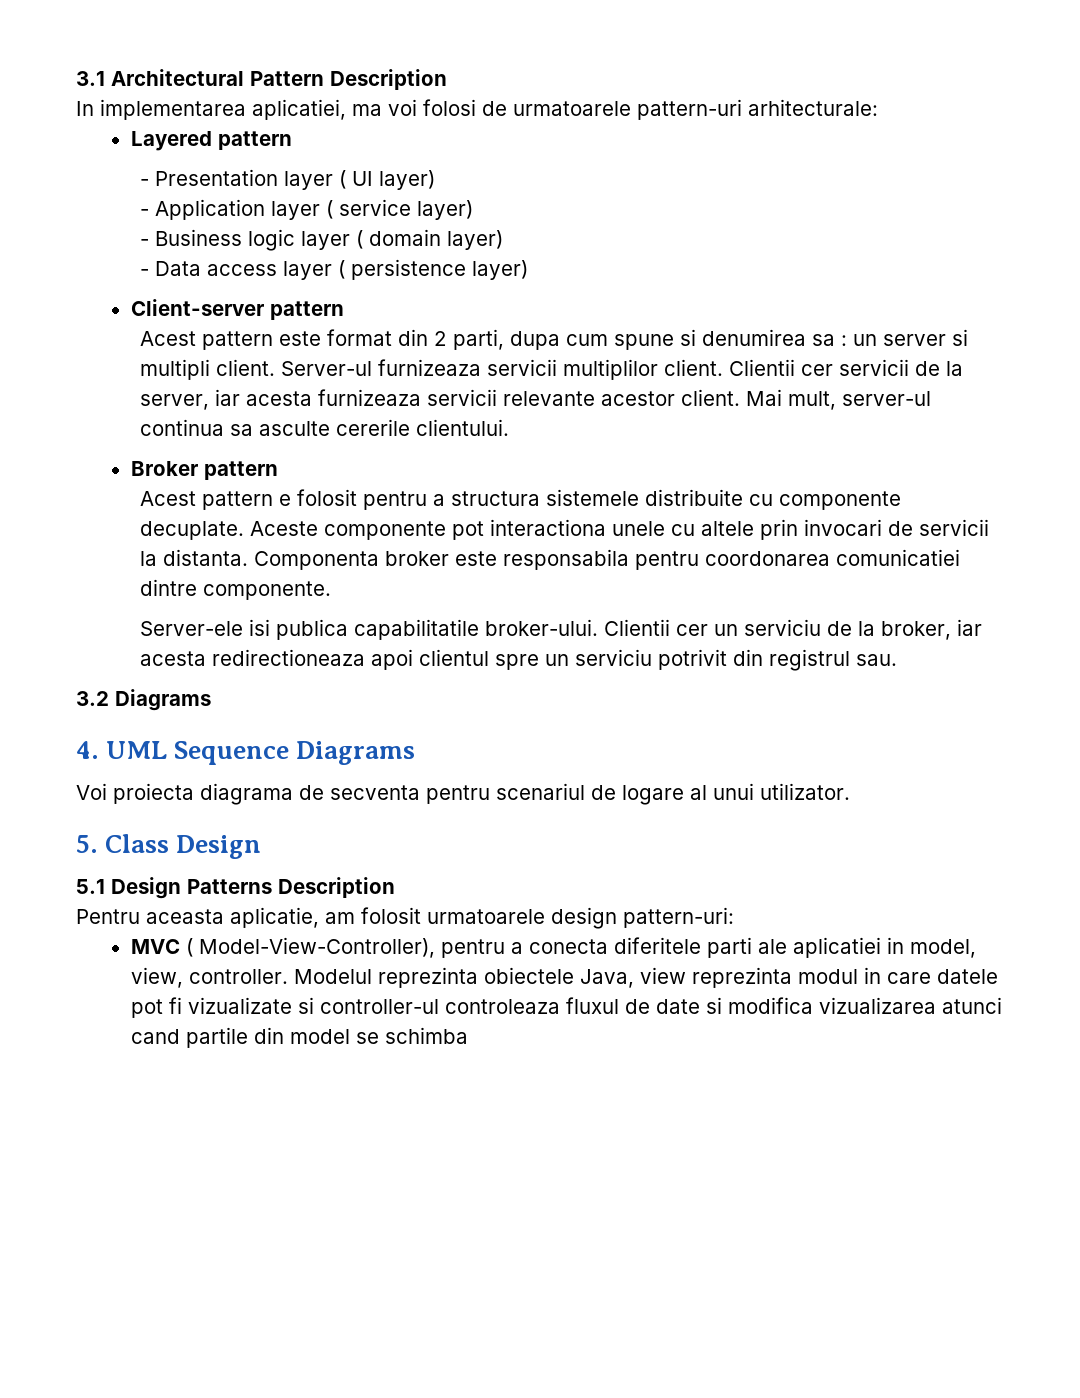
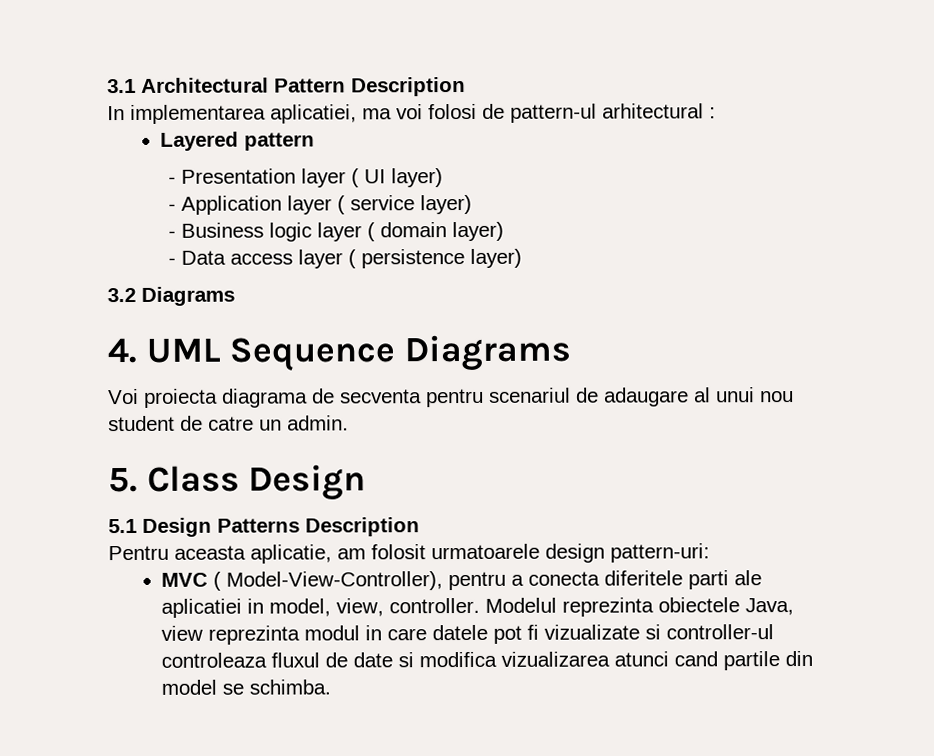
- In implementarea aplicatiei, ma voi folosi de urmatoarele pattern-uri arhitecturale:
+ In implementarea aplicatiei, ma voi folosi de pattern-ul arhitectural :
- Client-server pattern
- Acest pattern este format din 2 parti, dupa cum spune si denumirea sa : un server si multipli client. Server-ul furnizeaza servicii multiplilor client. Clientii cer servicii de la server, iar acesta furnizeaza servicii relevante acestor client. Mai mult, server-ul continua sa asculte cererile clientului.
- Broker pattern
- Acest pattern e folosit pentru a structura sistemele distribuite cu componente decuplate. Aceste componente pot interactiona unele cu altele prin invocari de servicii la distanta. Componenta broker este responsabila pentru coordonarea comunicatiei dintre componente.
- Server-ele isi publica capabilitatile broker-ului. Clientii cer un serviciu de la broker, iar acesta redirectioneaza apoi clientul spre un serviciu potrivit din registrul sau.
- Voi proiecta diagrama de secventa pentru scenariul de logare al unui utilizator.
+ Voi proiecta diagrama de secventa pentru scenariul de adaugare al unui nou student de catre un admin.
- Modelul reprezinta obiectele Java, view reprezinta modul in care datele pot fi vizualizate si controller-ul controleaza fluxul de date si modifica vizualizarea atunci cand partile din model se schimba
+ Modelul reprezinta obiectele Java, view reprezinta modul in care datele pot fi vizualizate si controller-ul controleaza fluxul de date si modifica vizualizarea atunci cand partile din model se schimba.

